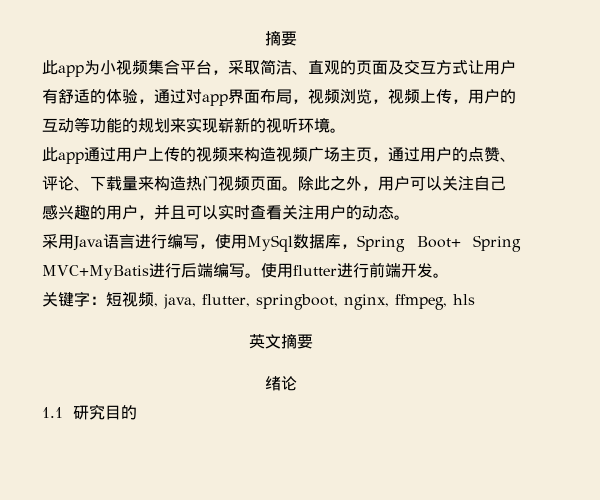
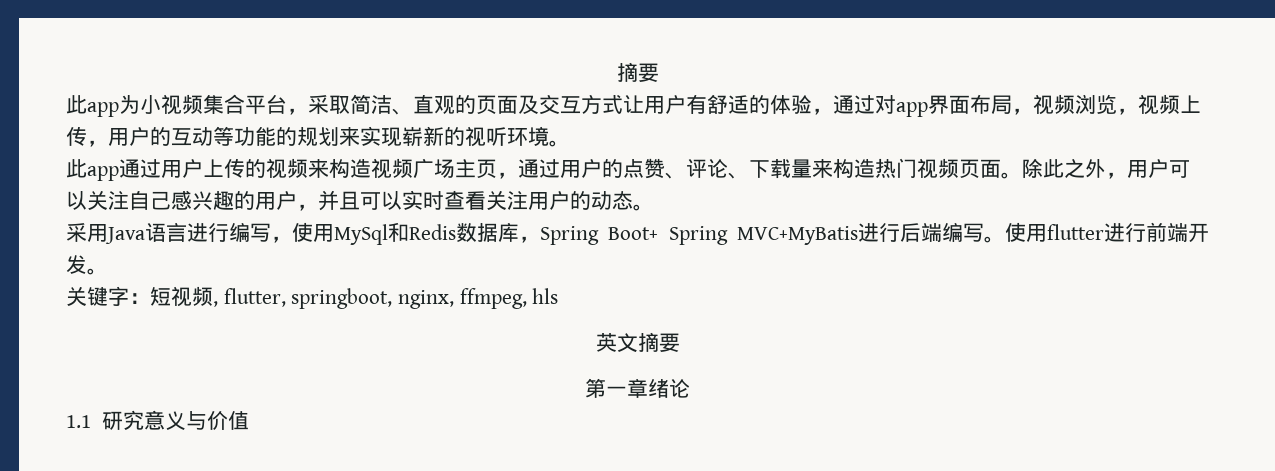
- 采用Java语言进行编写，使用MySql数据库，Spring Boot+ Spring MVC+MyBatis进行后端编写。
+ 采用Java语言进行编写，使用MySql和Redis数据库，Spring Boot+ Spring MVC+MyBatis进行后端编写。
- 关键字：短视频, java, flutter, springboot, nginx, ffmpeg, hls
+ 关键字：短视频, flutter, springboot, nginx, ffmpeg, hls
- 绪论
+ 第一章绪论
- 1.1研究目的
+ 1.1研究意义与价值

